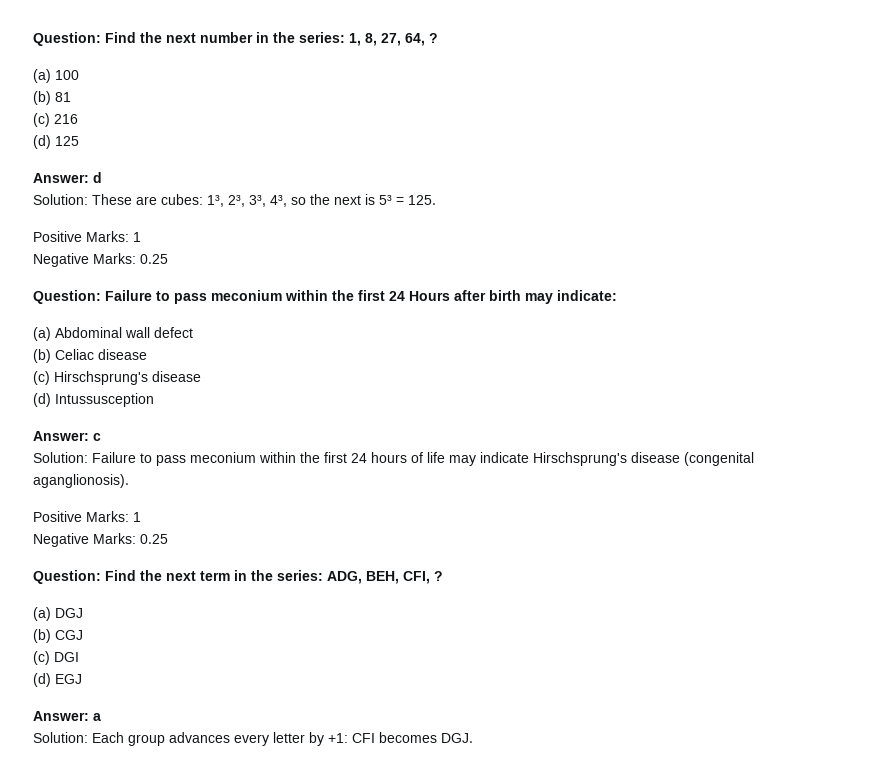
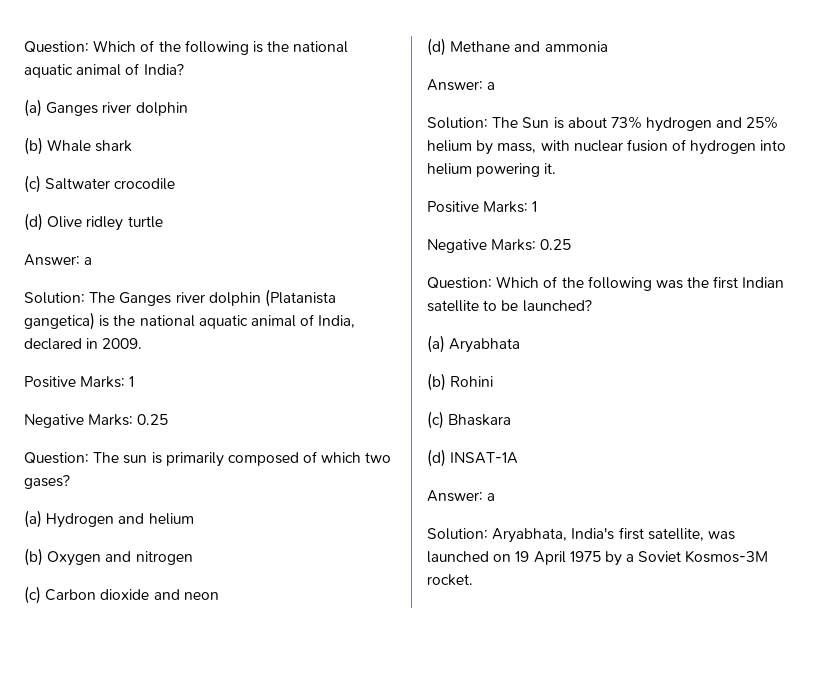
- Question: Find the next number in the series: 1, 8, 27, 64, ?
- (a) 100
- (b) 81
- (c) 216
- (d) 125
- Answer: d
- Solution: These are cubes: 1³, 2³, 3³, 4³, so the next is 5³ = 125.
+ Question: Which of the following is the national aquatic animal of India?
+ (a) Ganges river dolphin
+ (b) Whale shark
+ (c) Saltwater crocodile
+ (d) Olive ridley turtle
+ Answer: a
+ Solution: The Ganges river dolphin (Platanista gangetica) is the national aquatic animal of India, declared in 2009.
  Positive Marks: 1
  Negative Marks: 0.25
- Question: Failure to pass meconium within the first 24 Hours after birth may indicate:
- (a) Abdominal wall defect
- (b) Celiac disease
- (c) Hirschsprung's disease
- (d) Intussusception
- Answer: c
- Solution: Failure to pass meconium within the first 24 hours of life may indicate Hirschsprung's disease (congenital aganglionosis).
+ Question: The sun is primarily composed of which two gases?
+ (a) Hydrogen and helium
+ (b) Oxygen and nitrogen
+ (c) Carbon dioxide and neon
+ (d) Methane and ammonia
+ Answer: a
+ Solution: The Sun is about 73% hydrogen and 25% helium by mass, with nuclear fusion of hydrogen into helium powering it.
  Positive Marks: 1
  Negative Marks: 0.25
- Question: Find the next term in the series: ADG, BEH, CFI, ?
- (a) DGJ
- (b) CGJ
- (c) DGI
- (d) EGJ
+ Question: Which of the following was the first Indian satellite to be launched?
+ (a) Aryabhata
+ (b) Rohini
+ (c) Bhaskara
+ (d) INSAT-1A
  Answer: a
- Solution: Each group advances every letter by +1: CFI becomes DGJ.
+ Solution: Aryabhata, India's first satellite, was launched on 19 April 1975 by a Soviet Kosmos-3M rocket.

